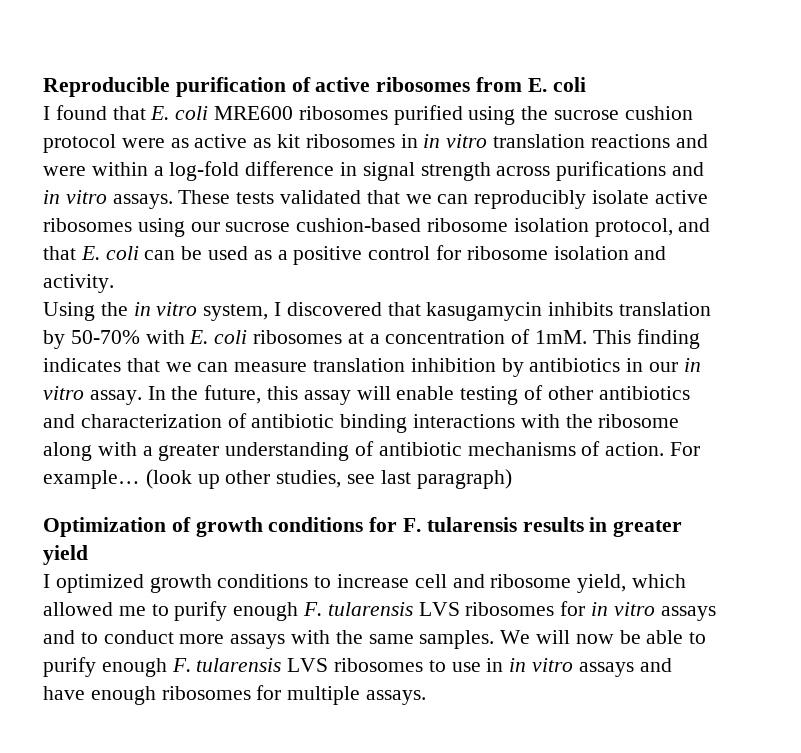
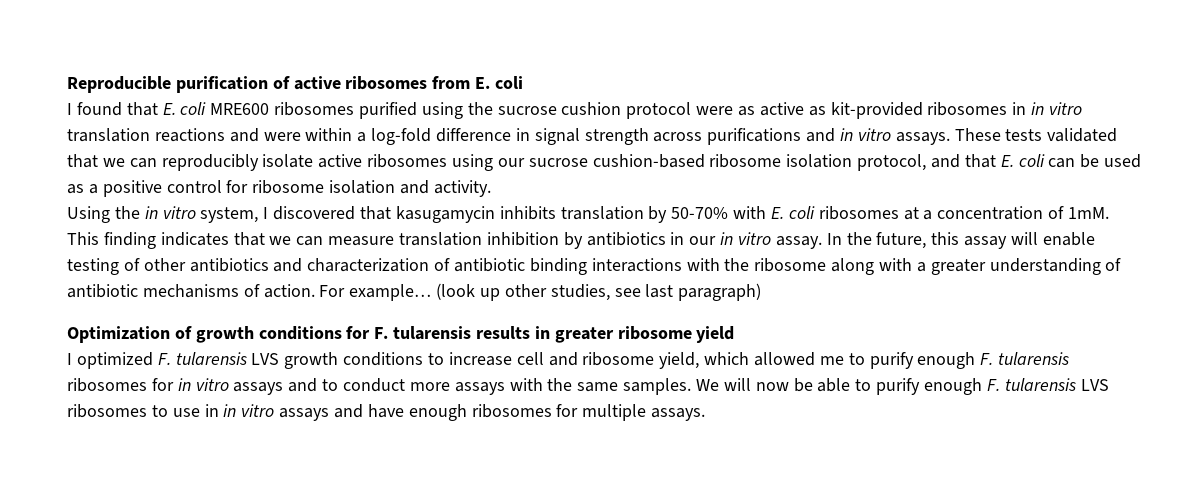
- I found that E. coli MRE600 ribosomes purified using the sucrose cushion protocol were as active as kit ribosomes in in vitro translation reactions and were within a log-fold difference in signal strength across purifications and in vitro assays.
+ I found that E. coli MRE600 ribosomes purified using the sucrose cushion protocol were as active as kit-provided ribosomes in in vitro translation reactions and were within a log-fold difference in signal strength across purifications and in vitro assays.
- Optimization of growth conditions for F. tularensis results in greater yield
+ Optimization of growth conditions for F. tularensis results in greater ribosome yield
- I optimized growth conditions to increase cell and ribosome yield, which allowed me to purify enough F. tularensis LVS ribosomes for in vitro assays and to conduct more assays with the same samples.
+ I optimized F. tularensis LVS growth conditions to increase cell and ribosome yield, which allowed me to purify enough F. tularensis ribosomes for in vitro assays and to conduct more assays with the same samples.

